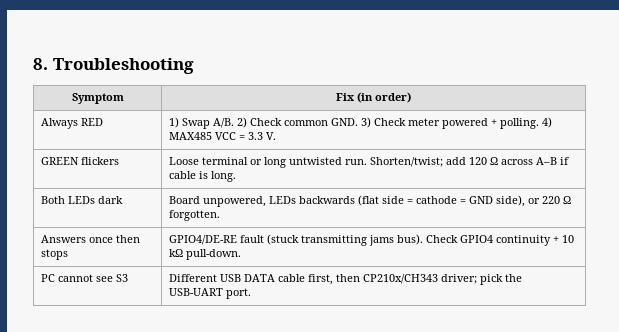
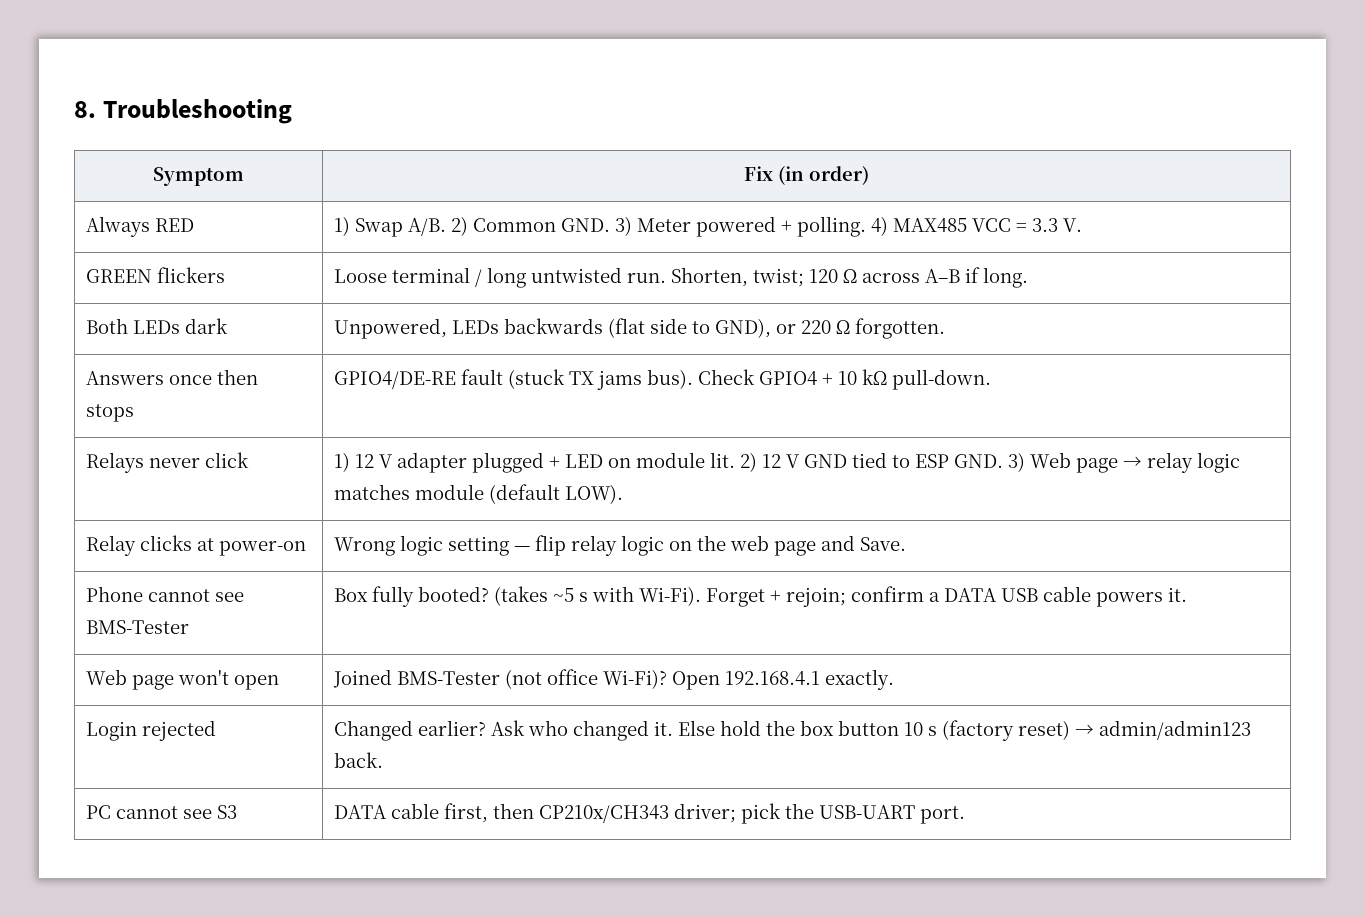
- Always RED | 1) Swap A/B. 2) Check common GND. 3) Check meter powered + polling. 4) MAX485 VCC = 3.3 V.
+ Always RED | 1) Swap A/B. 2) Common GND. 3) Meter powered + polling. 4) MAX485 VCC = 3.3 V.
- GREEN flickers | Loose terminal or long untwisted run. Shorten/twist; add 120 Ω across A–B if cable is long.
+ GREEN flickers | Loose terminal / long untwisted run. Shorten, twist; 120 Ω across A–B if long.
- Both LEDs dark | Board unpowered, LEDs backwards (flat side = cathode = GND side), or 220 Ω forgotten.
+ Both LEDs dark | Unpowered, LEDs backwards (flat side to GND), or 220 Ω forgotten.
- Answers once then stops | GPIO4/DE-RE fault (stuck transmitting jams bus). Check GPIO4 continuity + 10 kΩ pull-down.
+ Answers once then stops | GPIO4/DE-RE fault (stuck TX jams bus). Check GPIO4 + 10 kΩ pull-down.
+ Relays never click | 1) 12 V adapter plugged + LED on module lit. 2) 12 V GND tied to ESP GND. 3) Web page → relay logic matches module (default LOW).
+ Relay clicks at power-on | Wrong logic setting — flip relay logic on the web page and Save.
+ Phone cannot see BMS-Tester | Box fully booted? (takes ~5 s with Wi-Fi). Forget + rejoin; confirm a DATA USB cable powers it.
+ Web page won't open | Joined BMS-Tester (not office Wi-Fi)? Open 192.168.4.1 exactly.
+ Login rejected | Changed earlier? Ask who changed it. Else hold the box button 10 s (factory reset) → admin/admin123 back.
- PC cannot see S3 | Different USB DATA cable first, then CP210x/CH343 driver; pick the USB-UART port.
+ PC cannot see S3 | DATA cable first, then CP210x/CH343 driver; pick the USB-UART port.

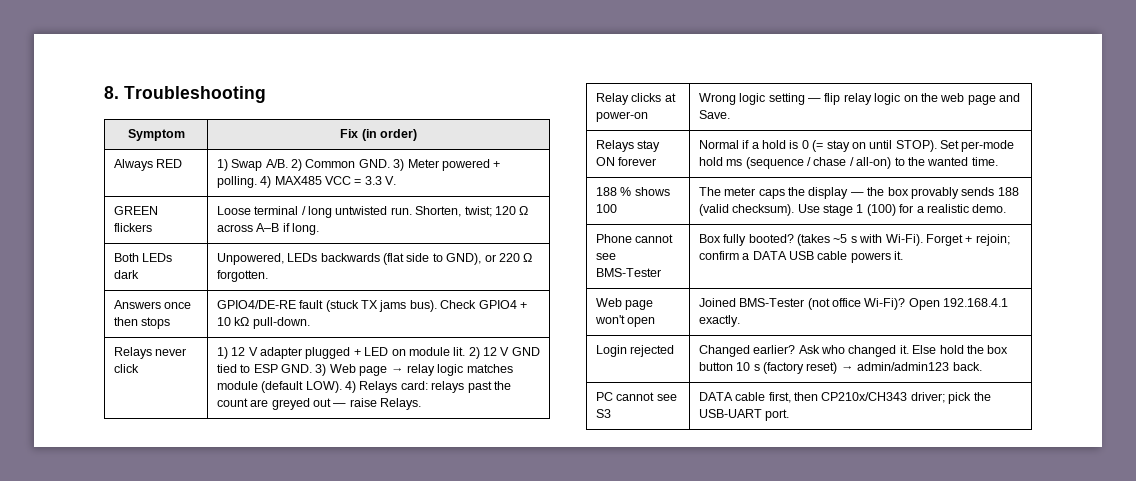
+ 4) Relays card: relays past the count are greyed out — raise Relays.
+ Relays stay ON forever | Normal if a hold is 0 (= stay on until STOP). Set per-mode hold ms (sequence / chase / all-on) to the wanted time.
+ 188 % shows 100 | The meter caps the display — the box provably sends 188 (valid checksum). Use stage 1 (100) for a realistic demo.

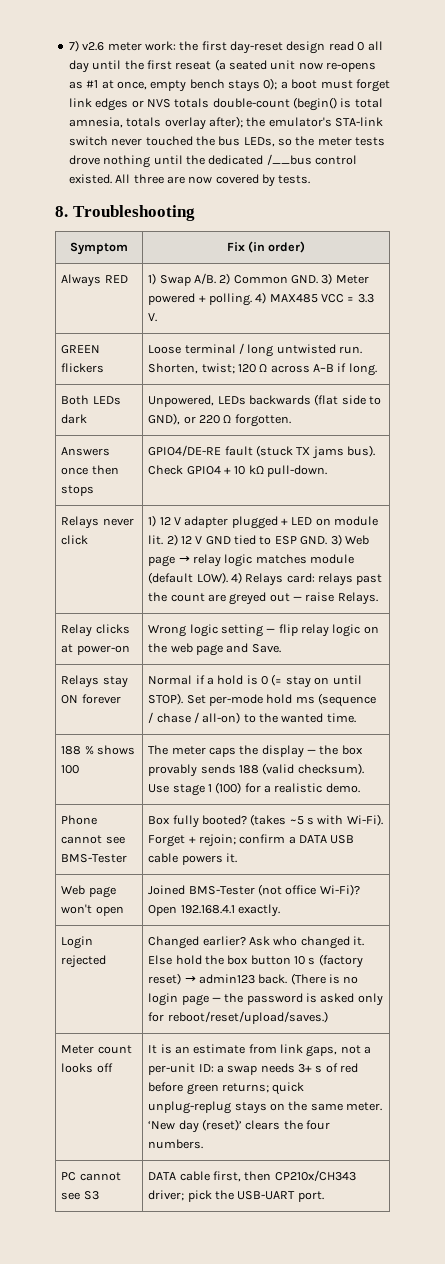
+ 7) v2.6 meter work: the first day-reset design read 0 all day until the first reseat (a seated unit now re-opens as #1 at once, empty bench stays 0); a boot must forget link edges or NVS totals double-count (begin() is total amnesia, totals overlay after); the emulator's STA-link switch never touched the bus LEDs, so the meter tests drove nothing until the dedicated /__bus control existed. All three are now covered by tests.
- Login rejected | Changed earlier? Ask who changed it. Else hold the box button 10 s (factory reset) → admin/admin123 back.
+ Login rejected | Changed earlier? Ask who changed it. Else hold the box button 10 s (factory reset) → admin123 back. (There is no login page — the password is asked only for reboot/reset/upload/saves.)
+ Meter count looks off | It is an estimate from link gaps, not a per-unit ID: a swap needs 3+ s of red before green returns; quick unplug-replug stays on the same meter. ‘New day (reset)’ clears the four numbers.

